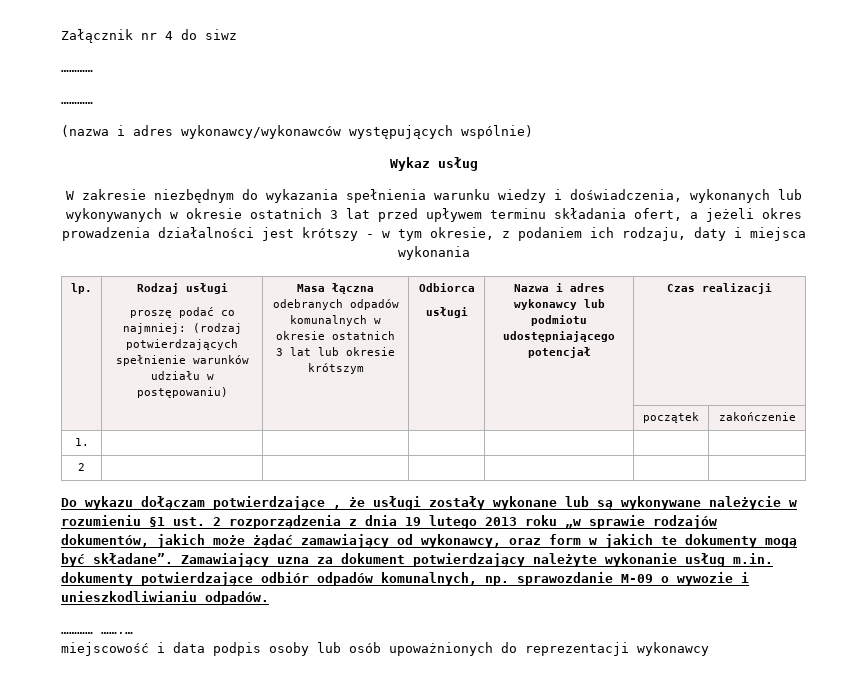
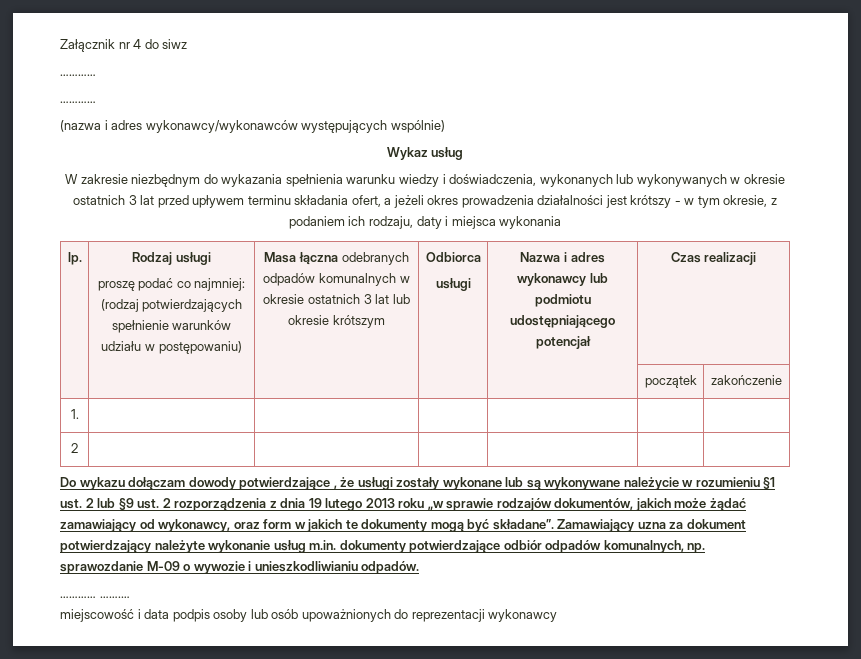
- Do wykazu dołączam potwierdzające , że usługi zostały wykonane lub są wykonywane należycie w rozumieniu §1 ust. 2 rozporządzenia z dnia 19 lutego 2013 roku „w sprawie rodzajów dokumentów, jakich może żądać zamawiający od wykonawcy, oraz form w jakich te dokumenty mogą być składane”.
+ Do wykazu dołączam dowody potwierdzające , że usługi zostały wykonane lub są wykonywane należycie w rozumieniu §1 ust. 2 lub §9 ust. 2 rozporządzenia z dnia 19 lutego 2013 roku „w sprawie rodzajów dokumentów, jakich może żądać zamawiający od wykonawcy, oraz form w jakich te dokumenty mogą być składane”.

